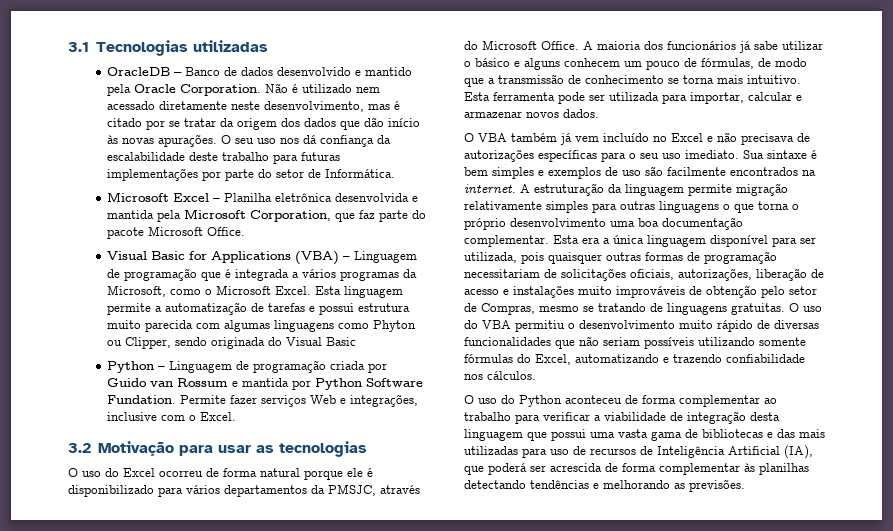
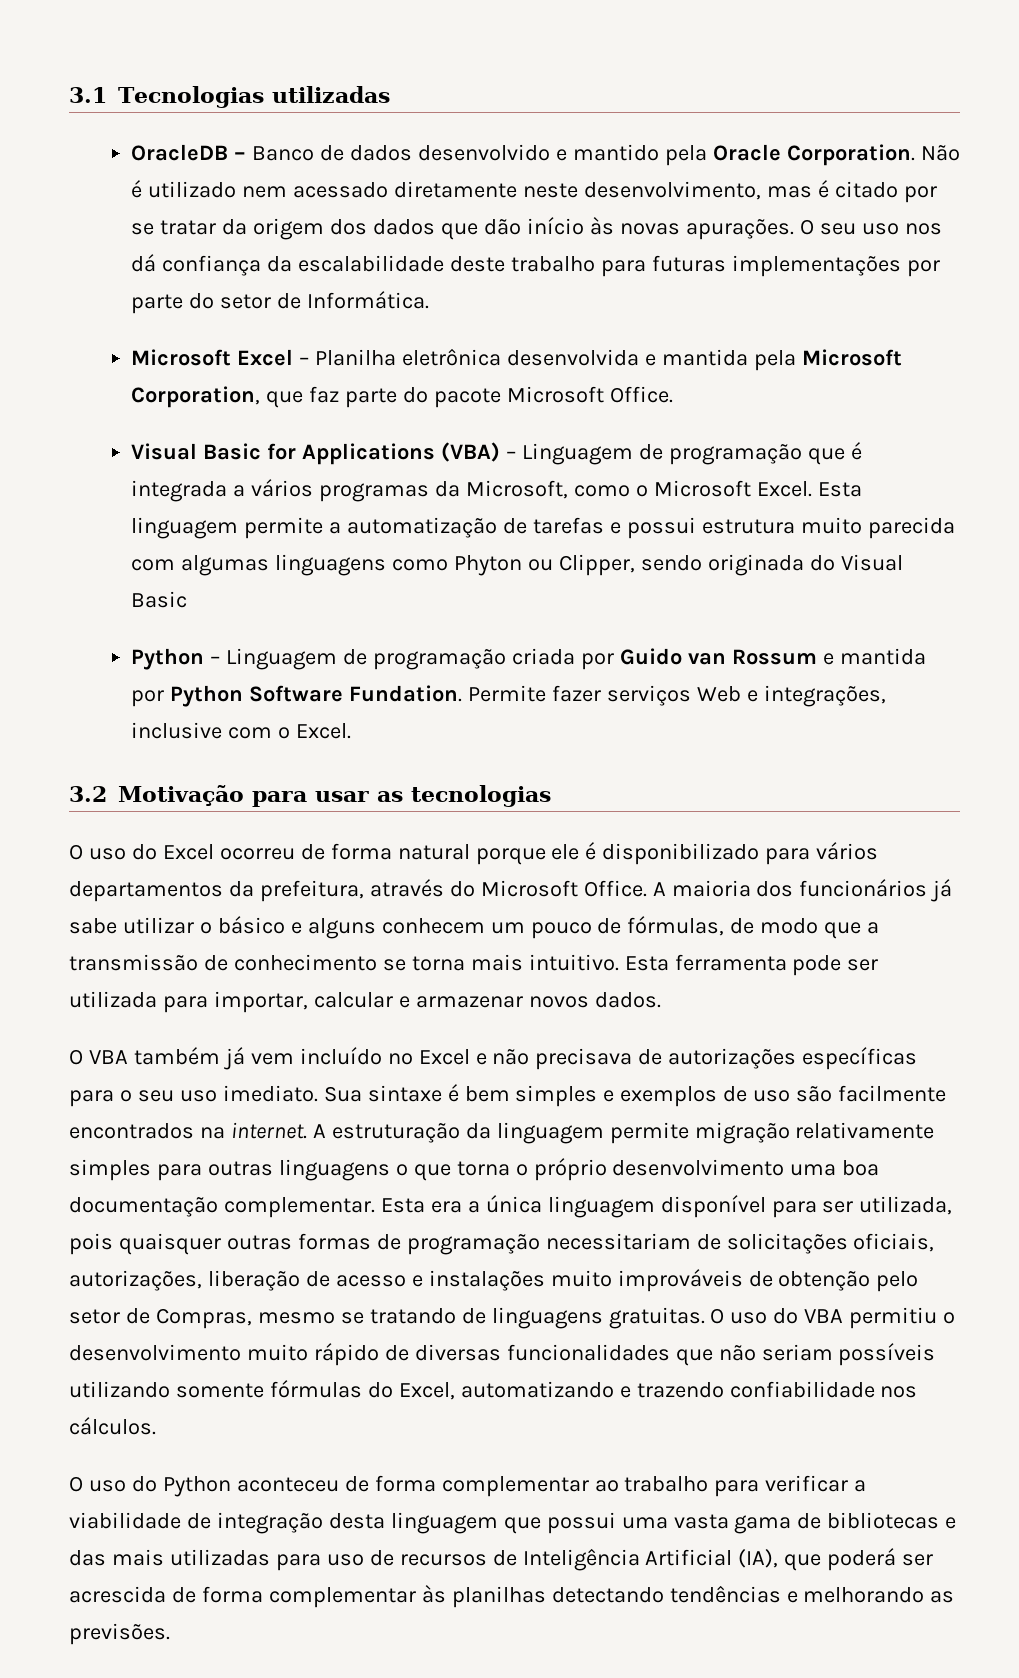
- O uso do Excel ocorreu de forma natural porque ele é disponibilizado para vários departamentos da PMSJC, através do Microsoft Office.
+ O uso do Excel ocorreu de forma natural porque ele é disponibilizado para vários departamentos da prefeitura, através do Microsoft Office.

